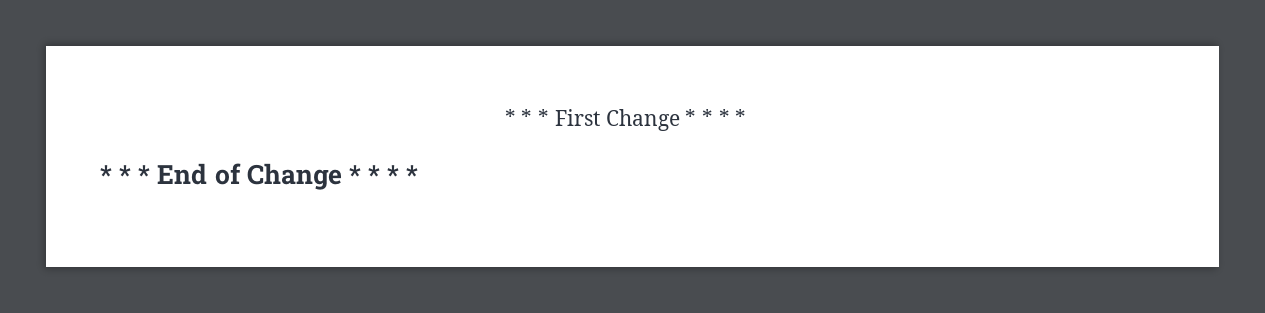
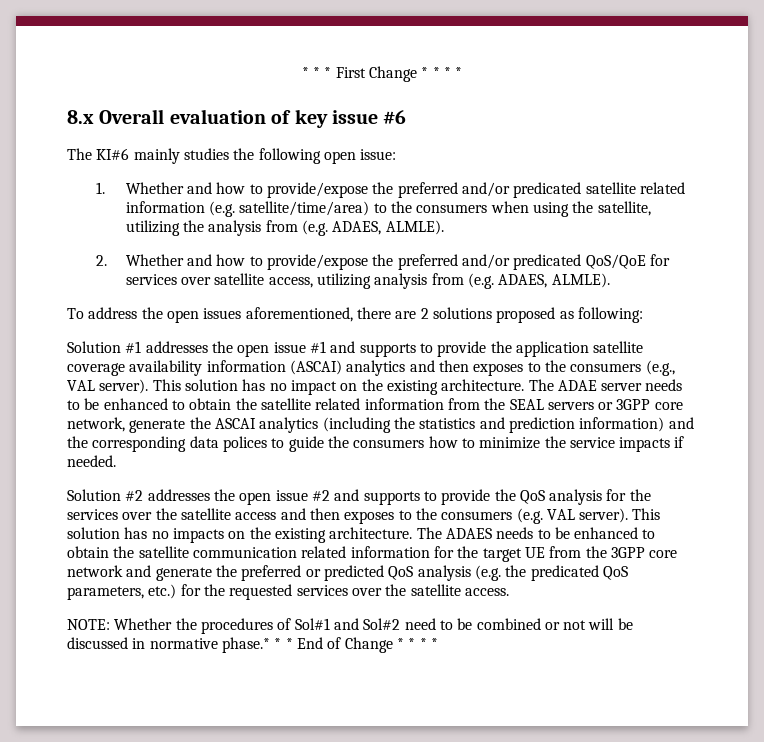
- * * * End of Change * * * *
+ 8.x Overall evaluation of key issue #6
+ The KI#6 mainly studies the following open issue:
+ 1. Whether and how to provide/expose the preferred and/or predicated satellite related information (e.g. satellite/time/area) to the consumers when using the satellite, utilizing the analysis from (e.g. ADAES, ALMLE).
+ 2. Whether and how to provide/expose the preferred and/or predicated QoS/QoE for services over satellite access, utilizing analysis from (e.g. ADAES, ALMLE).
+ To address the open issues aforementioned, there are 2 solutions proposed as following:
+ Solution #1 addresses the open issue #1 and supports to provide the application satellite coverage availability information (ASCAI) analytics and then exposes to the consumers (e.g., VAL server). This solution has no impact on the existing architecture. The ADAE server needs to be enhanced to obtain the satellite related information from the SEAL servers or 3GPP core network, generate the ASCAI analytics (including the statistics and prediction information) and the corresponding data polices to guide the consumers how to minimize the service impacts if needed.
+ Solution #2 addresses the open issue #2 and supports to provide the QoS analysis for the services over the satellite access and then exposes to the consumers (e.g. VAL server). This solution has no impacts on the existing architecture. The ADAES needs to be enhanced to obtain the satellite communication related information for the target UE from the 3GPP core network and generate the preferred or predicted QoS analysis (e.g. the predicated QoS parameters, etc.) for the requested services over the satellite access.
+ NOTE: Whether the procedures of Sol#1 and Sol#2 need to be combined or not will be discussed in normative phase.* * * End of Change * * * *

